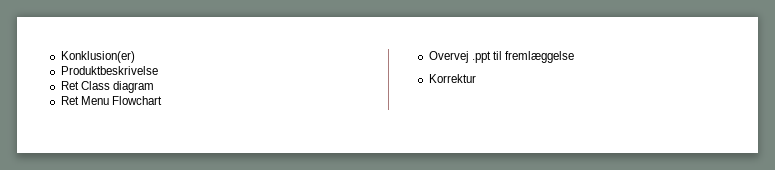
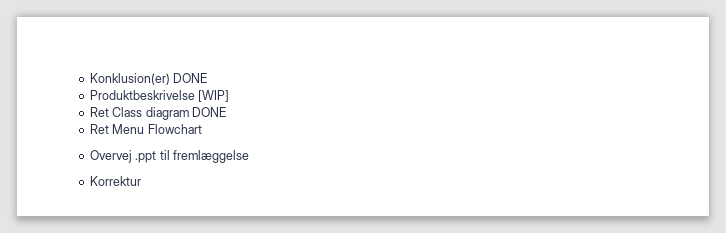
- Konklusion(er)
+ Konklusion(er) DONE
- Produktbeskrivelse
+ Produktbeskrivelse [WIP]
- Ret Class diagram
+ Ret Class diagram DONE

